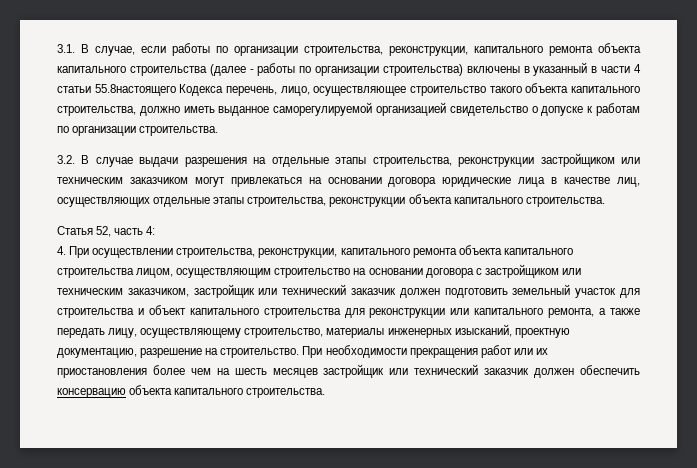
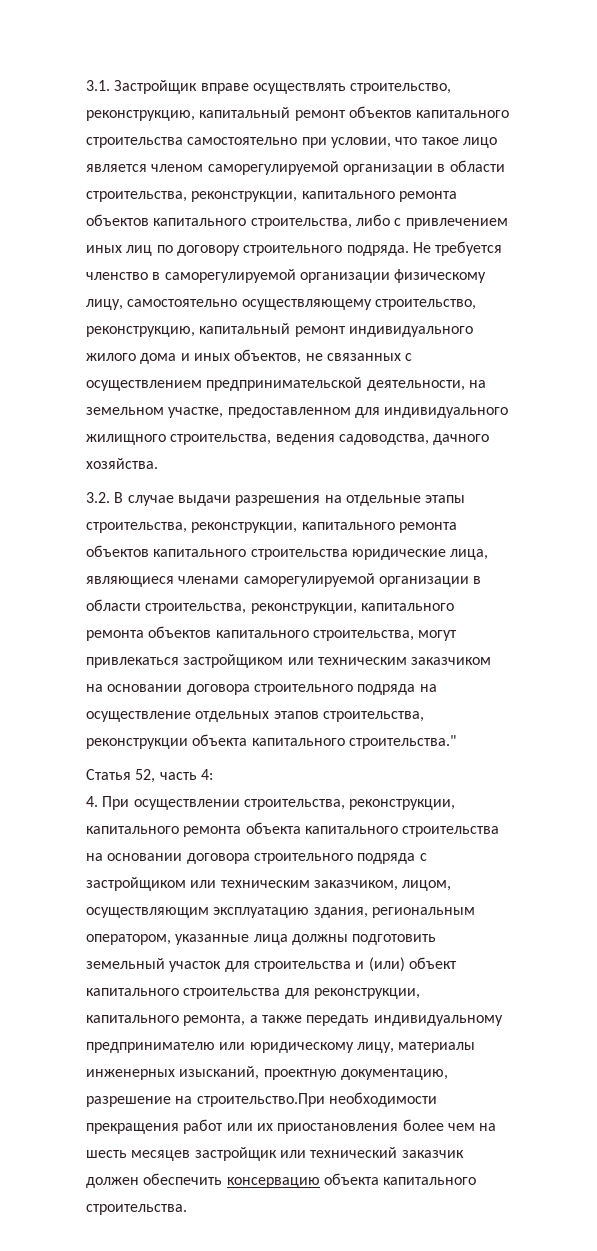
- 3.1. В случае, если работы по организации строительства, реконструкции, капитального ремонта объекта капитального строительства (далее - работы по организации строительства) включены в указанный в части 4 статьи 55.8настоящего Кодекса перечень, лицо, осуществляющее строительство такого объекта капитального строительства, должно иметь выданное саморегулируемой организацией свидетельство о допуске к работам по организации строительства.
+ 3.1. Застройщик вправе осуществлять строительство, реконструкцию, капитальный ремонт объектов капитального строительства самостоятельно при условии, что такое лицо является членом саморегулируемой организации в области строительства, реконструкции, капитального ремонта объектов капитального строительства, либо с привлечением иных лиц по договору строительного подряда. Не требуется членство в саморегулируемой организации физическому лицу, самостоятельно осуществляющему строительство, реконструкцию, капитальный ремонт индивидуального жилого дома и иных объектов, не связанных с осуществлением предпринимательской деятельности, на земельном участке, предоставленном для индивидуального жилищного строительства, ведения садоводства, дачного хозяйства.
- 3.2. В случае выдачи разрешения на отдельные этапы строительства, реконструкции застройщиком или техническим заказчиком могут привлекаться на основании договора юридические лица в качестве лиц, осуществляющих отдельные этапы строительства, реконструкции объекта капитального строительства.
+ 3.2. В случае выдачи разрешения на отдельные этапы строительства, реконструкции, капитального ремонта объектов капитального строительства юридические лица, являющиеся членами саморегулируемой организации в области строительства, реконструкции, капитального ремонта объектов капитального строительства, могут привлекаться застройщиком или техническим заказчиком на основании договора строительного подряда на осуществление отдельных этапов строительства, реконструкции объекта капитального строительства."
- 4. При осуществлении строительства, реконструкции, капитального ремонта объекта капитального строительства лицом, осуществляющим строительство на основании договора с застройщиком или техническим заказчиком, застройщик или технический заказчик должен подготовить земельный участок для строительства и объект капитального строительства для реконструкции или капитального ремонта, а также передать лицу, осуществляющему строительство, материалы инженерных изысканий, проектную документацию, разрешение на строительство. При необходимости прекращения работ или их приостановления более чем на шесть месяцев застройщик или технический заказчик должен обеспечить консервацию объекта капитального строительства.
+ 4. При осуществлении строительства, реконструкции, капитального ремонта объекта капитального строительства на основании договора строительного подряда с застройщиком или техническим заказчиком, лицом, осуществляющим эксплуатацию здания, региональным оператором, указанные лица должны подготовить земельный участок для строительства и (или) объект капитального строительства для реконструкции, капитального ремонта, а также передать индивидуальному предпринимателю или юридическому лицу, материалы инженерных изысканий, проектную документацию, разрешение на строительство.При необходимости прекращения работ или их приостановления более чем на шесть месяцев застройщик или технический заказчик должен обеспечить консервацию объекта капитального строительства.

